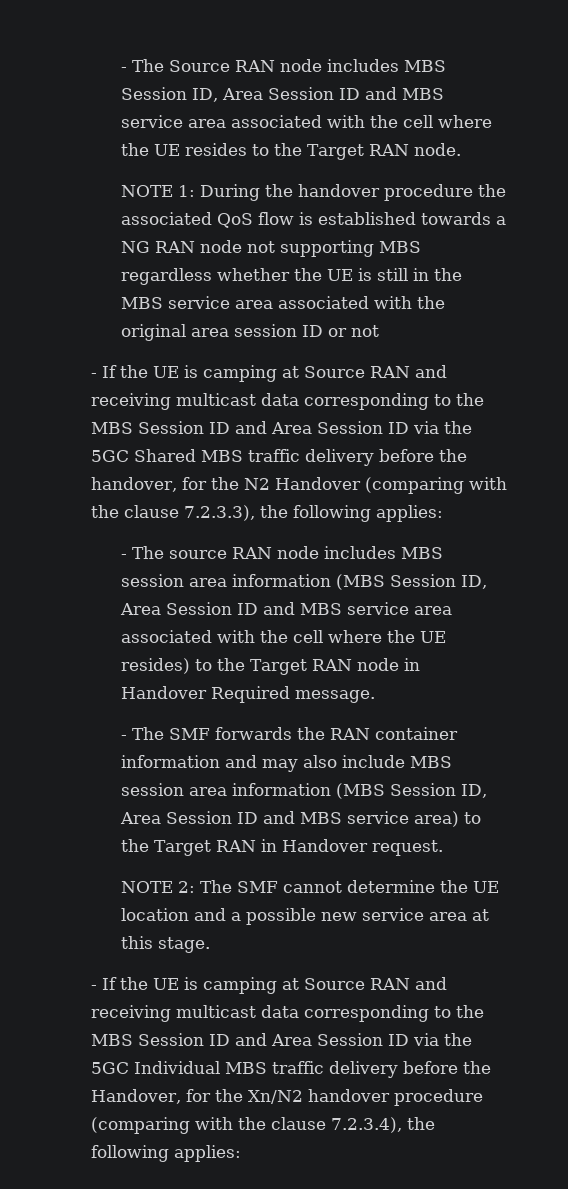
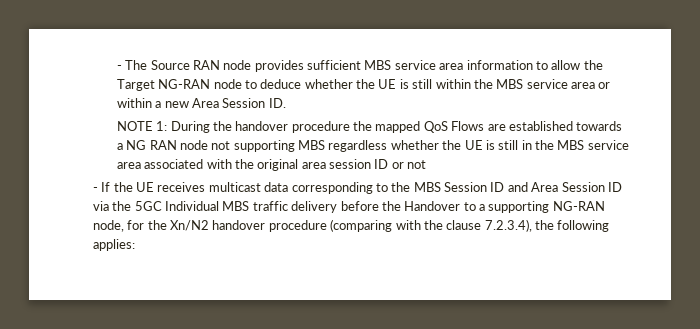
- - The Source RAN node includes MBS Session ID, Area Session ID and MBS service area associated with the cell where the UE resides to the Target RAN node.
+ - The Source RAN node provides sufficient MBS service area information to allow the Target NG-RAN node to deduce whether the UE is still within the MBS service area or within a new Area Session ID.
- NOTE 1: During the handover procedure the associated QoS flow is established towards a NG RAN node not supporting MBS regardless whether the UE is still in the MBS service area associated with the original area session ID or not
+ NOTE 1: During the handover procedure the mapped QoS Flows are established towards a NG RAN node not supporting MBS regardless whether the UE is still in the MBS service area associated with the original area session ID or not
- - If the UE is camping at Source RAN and receiving multicast data corresponding to the MBS Session ID and Area Session ID via the 5GC Shared MBS traffic delivery before the handover, for the N2 Handover (comparing with the clause 7.2.3.3), the following applies:
- - The source RAN node includes MBS session area information (MBS Session ID, Area Session ID and MBS service area associated with the cell where the UE resides) to the Target RAN node in Handover Required message.
- - The SMF forwards the RAN container information and may also include MBS session area information (MBS Session ID, Area Session ID and MBS service area) to the Target RAN in Handover request.
- NOTE 2: The SMF cannot determine the UE location and a possible new service area at this stage.
- - If the UE is camping at Source RAN and receiving multicast data corresponding to the MBS Session ID and Area Session ID via the 5GC Individual MBS traffic delivery before the Handover, for the Xn/N2 handover procedure (comparing with the clause 7.2.3.4), the following applies:
+ - If the UE receives multicast data corresponding to the MBS Session ID and Area Session ID via the 5GC Individual MBS traffic delivery before the Handover to a supporting NG-RAN node, for the Xn/N2 handover procedure (comparing with the clause 7.2.3.4), the following applies:

